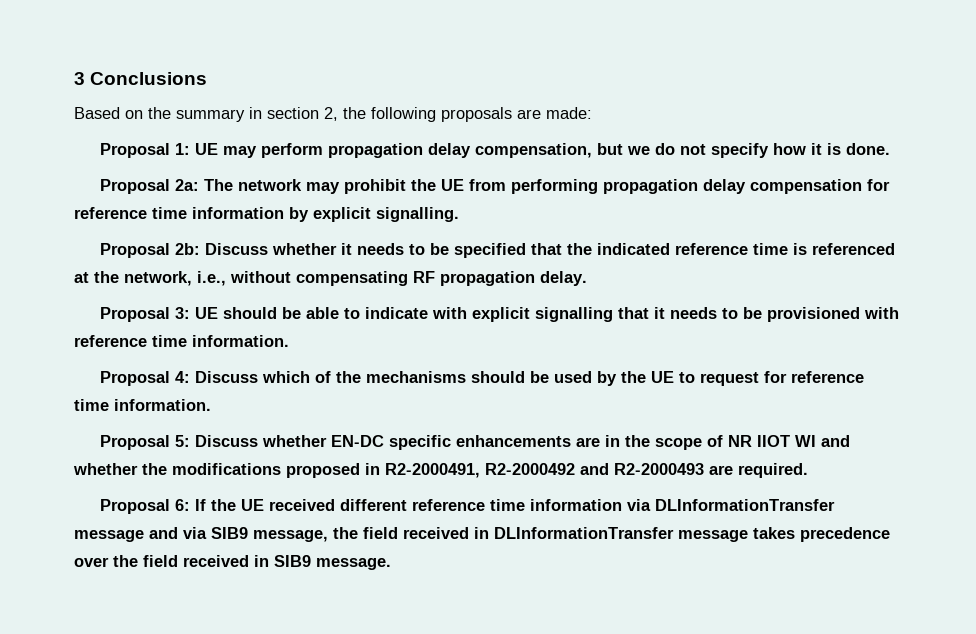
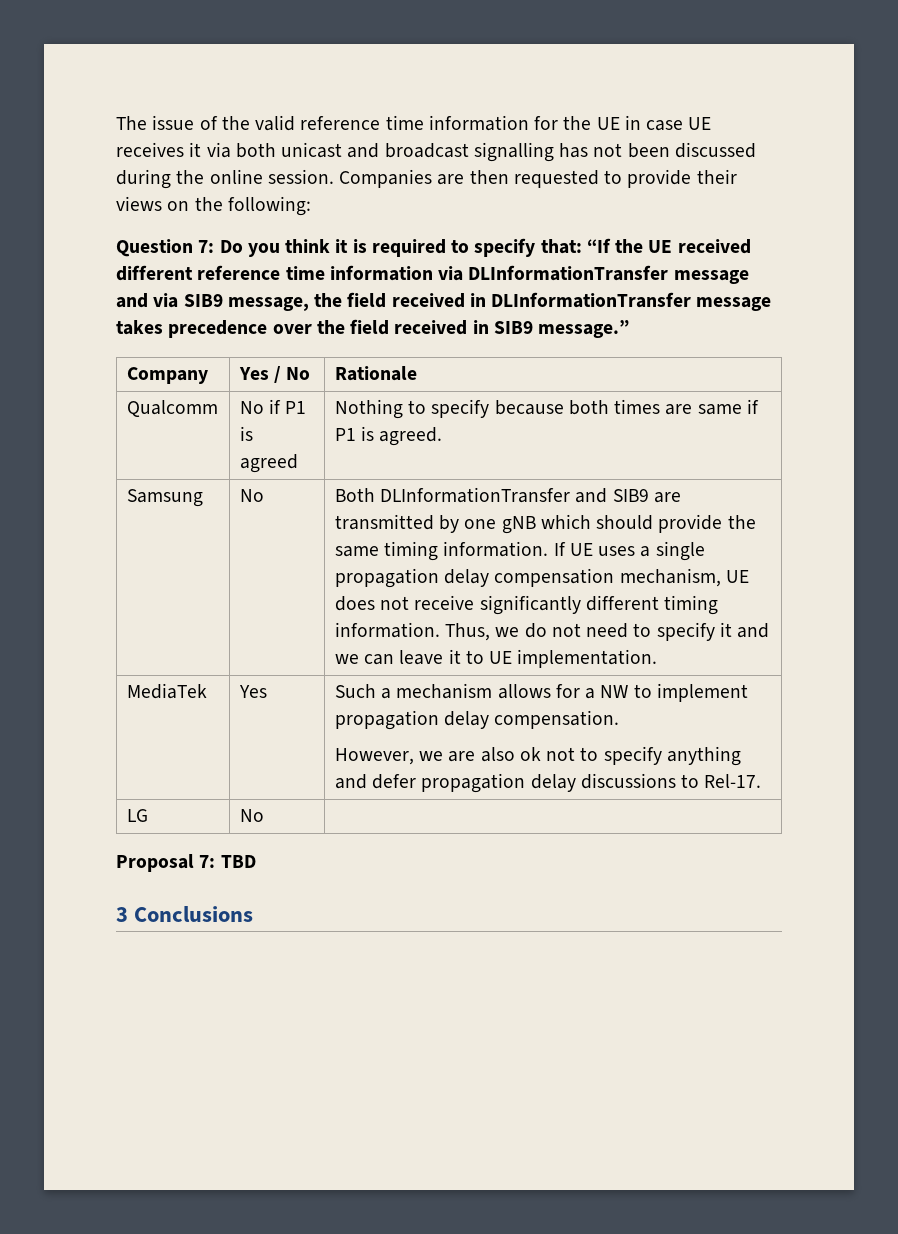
+ The issue of the valid reference time information for the UE in case UE receives it via both unicast and broadcast signalling has not been discussed during the online session. Companies are then requested to provide their views on the following:
+ Question 7: Do you think it is required to specify that: “If the UE received different reference time information via DLInformationTransfer message and via SIB9 message, the field received in DLInformationTransfer message takes precedence over the field received in SIB9 message.”
+ Company | Yes / No | Rationale
+ Qualcomm | No if P1 is agreed | Nothing to specify because both times are same if P1 is agreed.
+ Samsung | No | Both DLInformationTransfer and SIB9 are transmitted by one gNB which should provide the same timing information. If UE uses a single propagation delay compensation mechanism, UE does not receive significantly different timing information. Thus, we do not need to specify it and we can leave it to UE implementation.
+ MediaTek | Yes | Such a mechanism allows for a NW to implement propagation delay compensation.
+ However, we are also ok not to specify anything and defer propagation delay discussions to Rel-17.
+ LG | No |
+ Proposal 7: TBD
  3 Conclusions
- Based on the summary in section 2, the following proposals are made:
- Proposal 1: UE may perform propagation delay compensation, but we do not specify how it is done.
- Proposal 2a: The network may prohibit the UE from performing propagation delay compensation for reference time information by explicit signalling.
- Proposal 2b: Discuss whether it needs to be specified that the indicated reference time is referenced at the network, i.e., without compensating RF propagation delay.
- Proposal 3: UE should be able to indicate with explicit signalling that it needs to be provisioned with reference time information.
- Proposal 4: Discuss which of the mechanisms should be used by the UE to request for reference time information.
- Proposal 5: Discuss whether EN-DC specific enhancements are in the scope of NR IIOT WI and whether the modifications proposed in R2-2000491, R2-2000492 and R2-2000493 are required.
- Proposal 6: If the UE received different reference time information via DLInformationTransfer message and via SIB9 message, the field received in DLInformationTransfer message takes precedence over the field received in SIB9 message.

